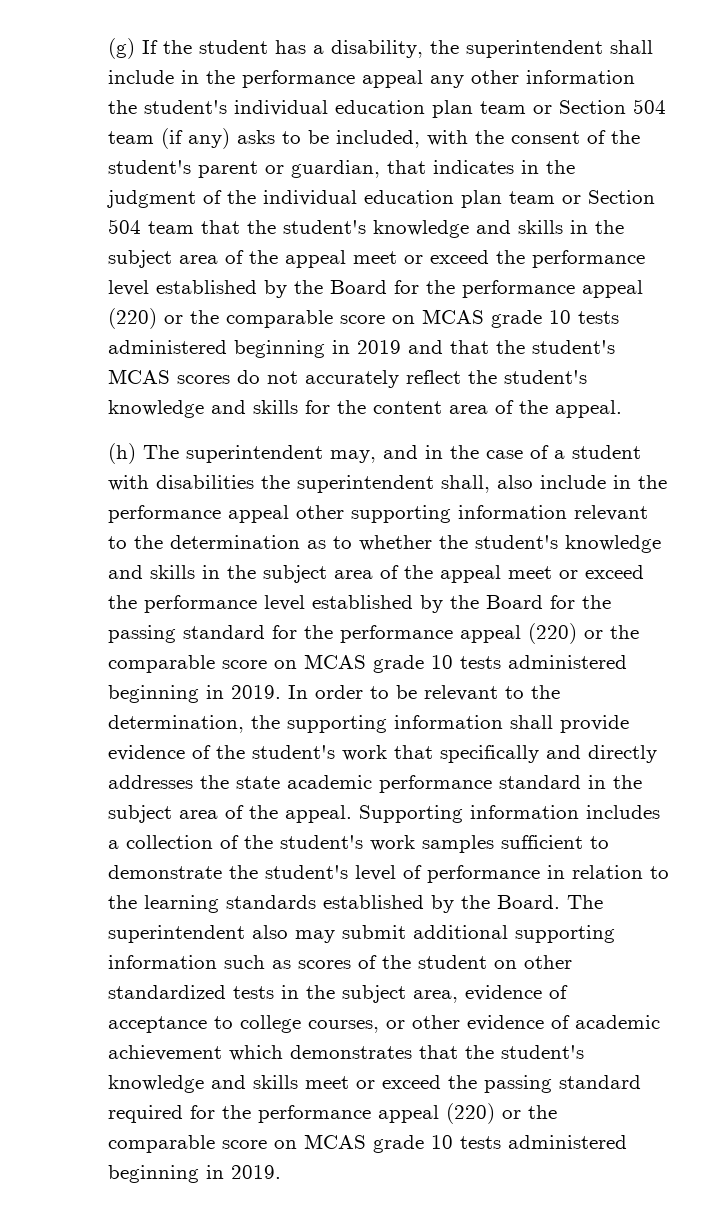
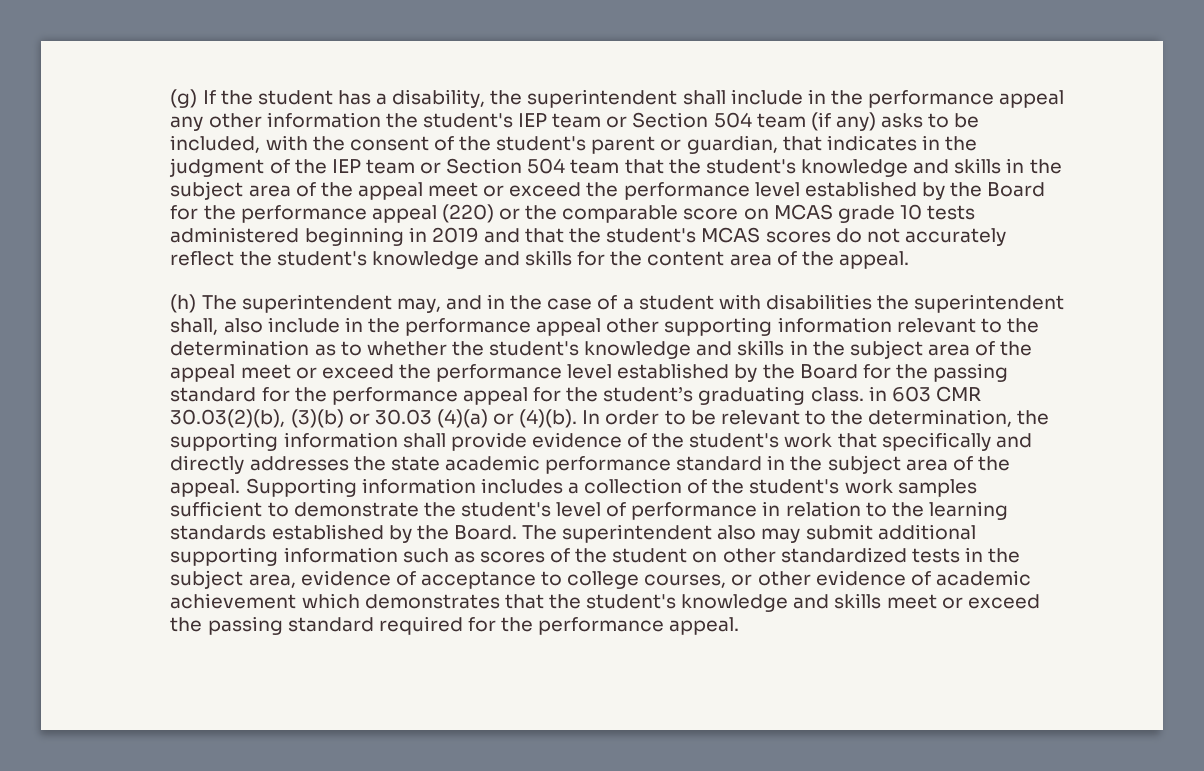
- (g) If the student has a disability, the superintendent shall include in the performance appeal any other information the student's individual education plan team or Section 504 team (if any) asks to be included, with the consent of the student's parent or guardian, that indicates in the judgment of the individual education plan team or Section 504 team that the student's knowledge and skills in the subject area of the appeal meet or exceed the performance level established by the Board for the performance appeal (220) or the comparable score on MCAS grade 10 tests administered beginning in 2019 and that the student's MCAS scores do not accurately reflect the student's knowledge and skills for the content area of the appeal.
+ (g) If the student has a disability, the superintendent shall include in the performance appeal any other information the student's IEP team or Section 504 team (if any) asks to be included, with the consent of the student's parent or guardian, that indicates in the judgment of the IEP team or Section 504 team that the student's knowledge and skills in the subject area of the appeal meet or exceed the performance level established by the Board for the performance appeal (220) or the comparable score on MCAS grade 10 tests administered beginning in 2019 and that the student's MCAS scores do not accurately reflect the student's knowledge and skills for the content area of the appeal.
- (h) The superintendent may, and in the case of a student with disabilities the superintendent shall, also include in the performance appeal other supporting information relevant to the determination as to whether the student's knowledge and skills in the subject area of the appeal meet or exceed the performance level established by the Board for the passing standard for the performance appeal (220) or the comparable score on MCAS grade 10 tests administered beginning in 2019.
+ (h) The superintendent may, and in the case of a student with disabilities the superintendent shall, also include in the performance appeal other supporting information relevant to the determination as to whether the student's knowledge and skills in the subject area of the appeal meet or exceed the performance level established by the Board for the passing standard for the performance appeal for the student’s graduating class. in 603 CMR 30.03(2)(b), (3)(b) or 30.03 (4)(a) or (4)(b).
- The superintendent also may submit additional supporting information such as scores of the student on other standardized tests in the subject area, evidence of acceptance to college courses, or other evidence of academic achievement which demonstrates that the student's knowledge and skills meet or exceed the passing standard required for the performance appeal (220) or the comparable score on MCAS grade 10 tests administered beginning in 2019.
+ The superintendent also may submit additional supporting information such as scores of the student on other standardized tests in the subject area, evidence of acceptance to college courses, or other evidence of academic achievement which demonstrates that the student's knowledge and skills meet or exceed the passing standard required for the performance appeal.

